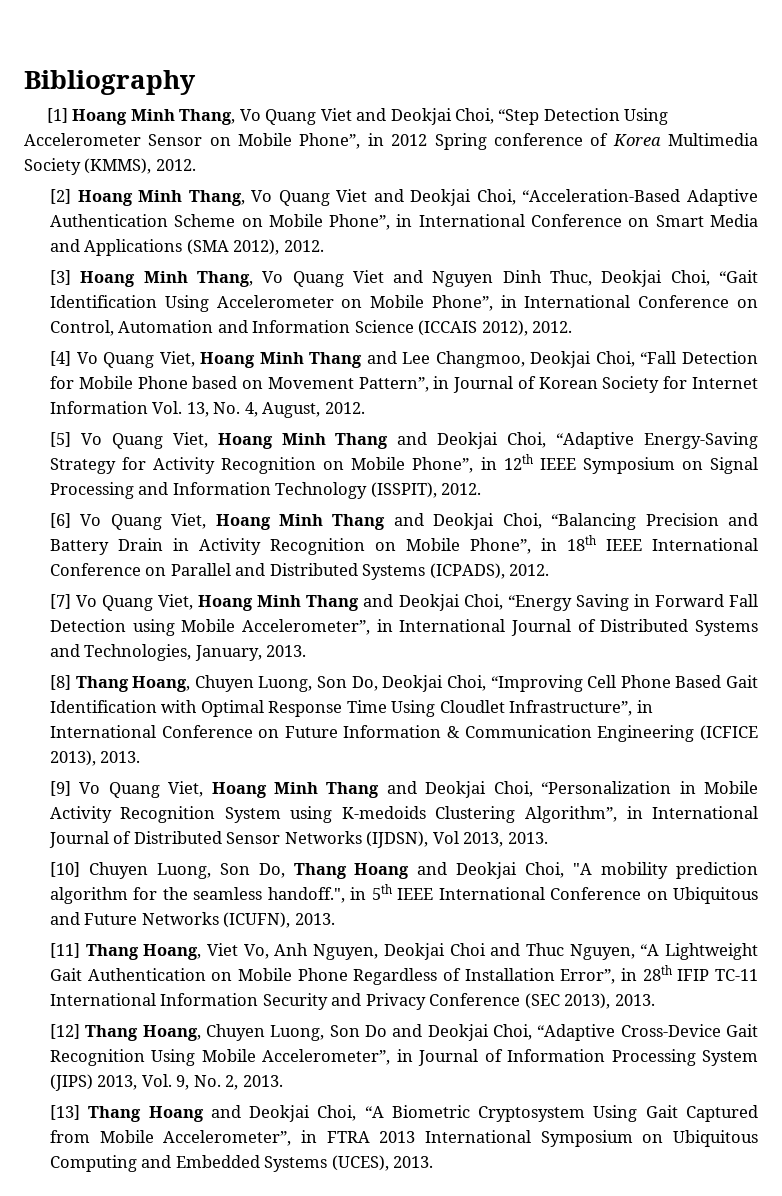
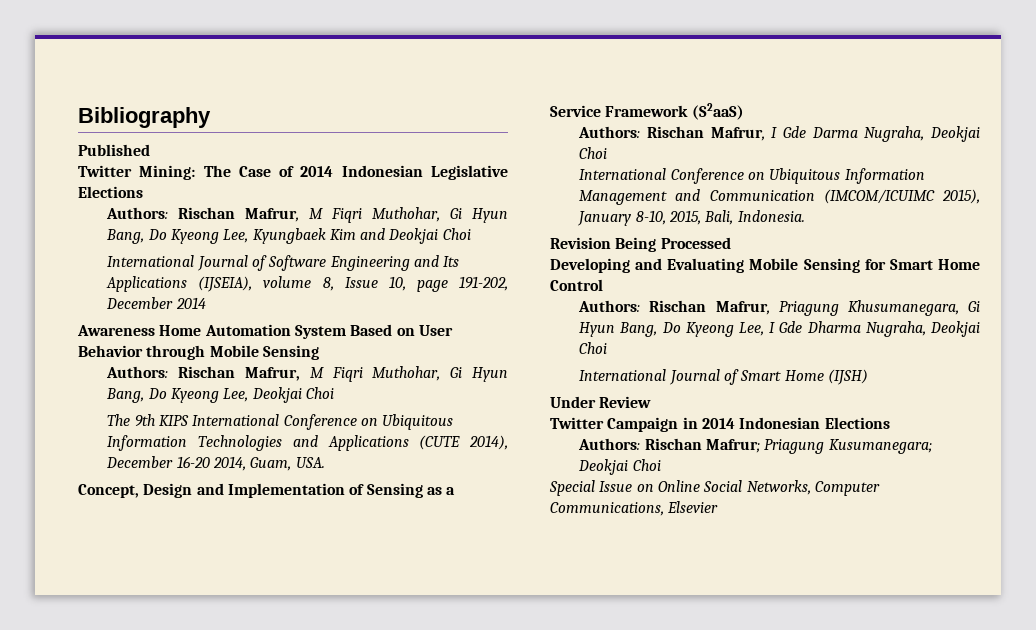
- [1] Hoang Minh Thang, Vo Quang Viet and Deokjai Choi, “Step Detection Using Accelerometer Sensor on Mobile Phone”, in 2012 Spring conference of Korea Multimedia Society (KMMS), 2012.
- [2] Hoang Minh Thang, Vo Quang Viet and Deokjai Choi, “Acceleration-Based Adaptive Authentication Scheme on Mobile Phone”, in International Conference on Smart Media and Applications (SMA 2012), 2012.
- [3] Hoang Minh Thang, Vo Quang Viet and Nguyen Dinh Thuc, Deokjai Choi, “Gait Identification Using Accelerometer on Mobile Phone”, in International Conference on Control, Automation and Information Science (ICCAIS 2012), 2012.
- [4] Vo Quang Viet, Hoang Minh Thang and Lee Changmoo, Deokjai Choi, “Fall Detection for Mobile Phone based on Movement Pattern”, in Journal of Korean Society for Internet Information Vol. 13, No. 4, August, 2012.
- [5] Vo Quang Viet, Hoang Minh Thang and Deokjai Choi, “Adaptive Energy-Saving Strategy for Activity Recognition on Mobile Phone”, in 12th IEEE Symposium on Signal Processing and Information Technology (ISSPIT), 2012.
- [6] Vo Quang Viet, Hoang Minh Thang and Deokjai Choi, “Balancing Precision and Battery Drain in Activity Recognition on Mobile Phone”, in 18th IEEE International Conference on Parallel and Distributed Systems (ICPADS), 2012.
- [7] Vo Quang Viet, Hoang Minh Thang and Deokjai Choi, “Energy Saving in Forward Fall Detection using Mobile Accelerometer”, in International Journal of Distributed Systems and Technologies, January, 2013.
- [8] Thang Hoang, Chuyen Luong, Son Do, Deokjai Choi, “Improving Cell Phone Based Gait Identification with Optimal Response Time Using Cloudlet Infrastructure”, in International Conference on Future Information & Communication Engineering (ICFICE 2013), 2013.
- [9] Vo Quang Viet, Hoang Minh Thang and Deokjai Choi, “Personalization in Mobile Activity Recognition System using K-medoids Clustering Algorithm”, in International Journal of Distributed Sensor Networks (IJDSN), Vol 2013, 2013.
- [10] Chuyen Luong, Son Do, Thang Hoang and Deokjai Choi, "A mobility prediction algorithm for the seamless handoff.", in 5th IEEE International Conference on Ubiquitous and Future Networks (ICUFN), 2013.
- [11] Thang Hoang, Viet Vo, Anh Nguyen, Deokjai Choi and Thuc Nguyen, “A Lightweight Gait Authentication on Mobile Phone Regardless of Installation Error”, in 28th IFIP TC-11 International Information Security and Privacy Conference (SEC 2013), 2013.
- [12] Thang Hoang, Chuyen Luong, Son Do and Deokjai Choi, “Adaptive Cross-Device Gait Recognition Using Mobile Accelerometer”, in Journal of Information Processing System (JIPS) 2013, Vol. 9, No. 2, 2013.
- [13] Thang Hoang and Deokjai Choi, “A Biometric Cryptosystem Using Gait Captured from Mobile Accelerometer”, in FTRA 2013 International Symposium on Ubiquitous Computing and Embedded Systems (UCES), 2013.
+ Published
+ Twitter Mining: The Case of 2014 Indonesian Legislative Elections
+ Authors: Rischan Mafrur, M Fiqri Muthohar, Gi Hyun Bang, Do Kyeong Lee, Kyungbaek Kim and Deokjai Choi
+ International Journal of Software Engineering and Its Applications (IJSEIA), volume 8, Issue 10, page 191-202, December 2014
+ Awareness Home Automation System Based on User Behavior through Mobile Sensing
+ Authors: Rischan Mafrur, M Fiqri Muthohar, Gi Hyun Bang, Do Kyeong Lee, Deokjai Choi
+ The 9th KIPS International Conference on Ubiquitous Information Technologies and Applications (CUTE 2014), December 16-20 2014, Guam, USA.
+ Concept, Design and Implementation of Sensing as a Service Framework (S2aaS)
+ Authors: Rischan Mafrur, I Gde Darma Nugraha, Deokjai Choi
+ International Conference on Ubiquitous Information Management and Communication (IMCOM/ICUIMC 2015), January 8-10, 2015, Bali, Indonesia.
+ Revision Being Processed
+ Developing and Evaluating Mobile Sensing for Smart Home Control
+ Authors: Rischan Mafrur, Priagung Khusumanegara, Gi Hyun Bang, Do Kyeong Lee, I Gde Dharma Nugraha, Deokjai Choi
+ International Journal of Smart Home (IJSH)
+ Under Review
+ Twitter Campaign in 2014 Indonesian Elections
+ Authors: Rischan Mafrur; Priagung Kusumanegara; Deokjai Choi
+ Special Issue on Online Social Networks, Computer Communications, Elsevier

